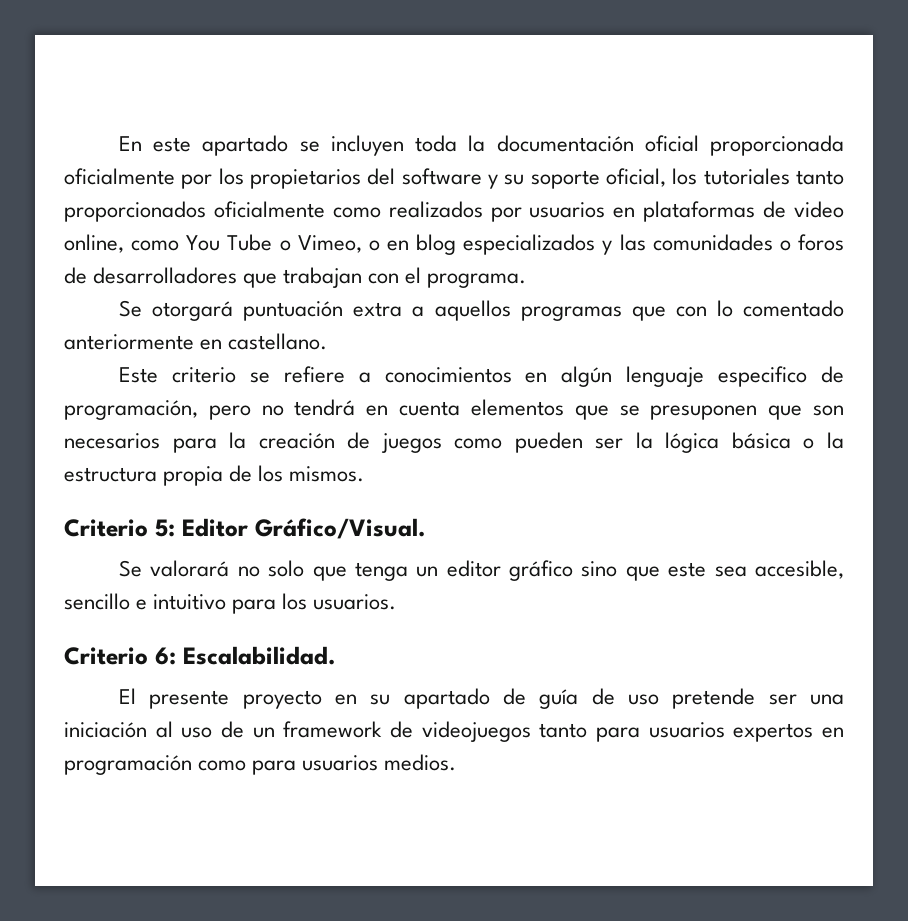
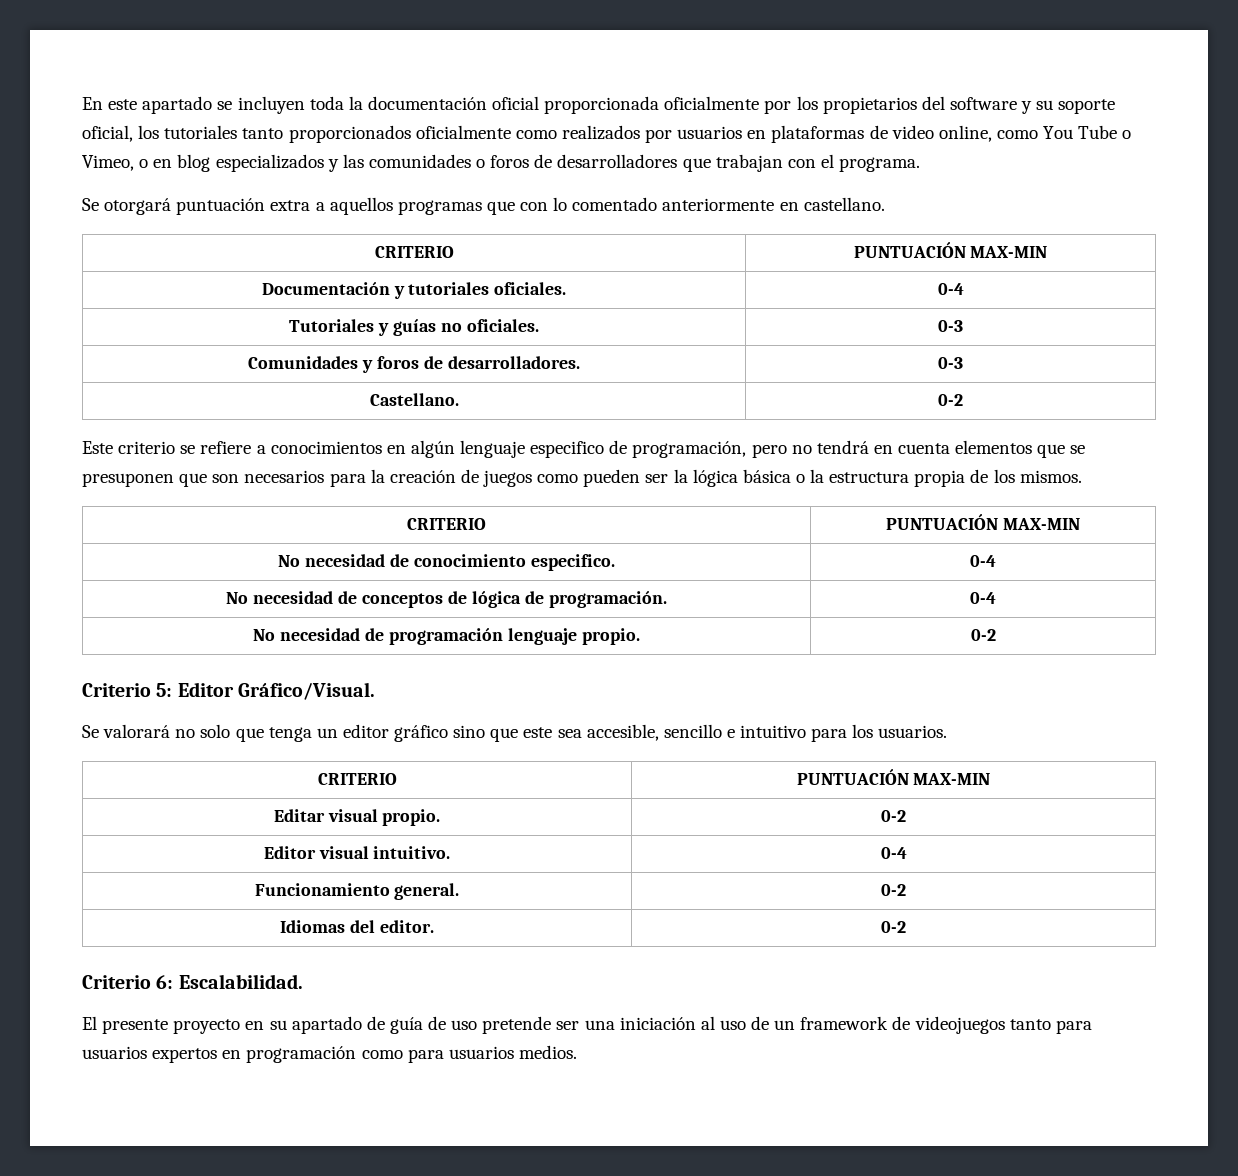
  Se otorgará puntuación extra a aquellos programas que con lo comentado anteriormente en castellano.
+ CRITERIO | PUNTUACIÓN MAX-MIN
+ Documentación y tutoriales oficiales. | 0-4
+ Tutoriales y guías no oficiales. | 0-3
+ Comunidades y foros de desarrolladores. | 0-3
+ Castellano. | 0-2
  Este criterio se refiere a conocimientos en algún lenguaje especifico de programación, pero no tendrá en cuenta elementos que se presuponen que son necesarios para la creación de juegos como pueden ser la lógica básica o la estructura propia de los mismos.
+ CRITERIO | PUNTUACIÓN MAX-MIN
+ No necesidad de conocimiento especifico. | 0-4
+ No necesidad de conceptos de lógica de programación. | 0-4
+ No necesidad de programación lenguaje propio. | 0-2
  Se valorará no solo que tenga un editor gráfico sino que este sea accesible, sencillo e intuitivo para los usuarios.
+ CRITERIO | PUNTUACIÓN MAX-MIN
+ Editar visual propio. | 0-2
+ Editor visual intuitivo. | 0-4
+ Funcionamiento general. | 0-2
+ Idiomas del editor. | 0-2

